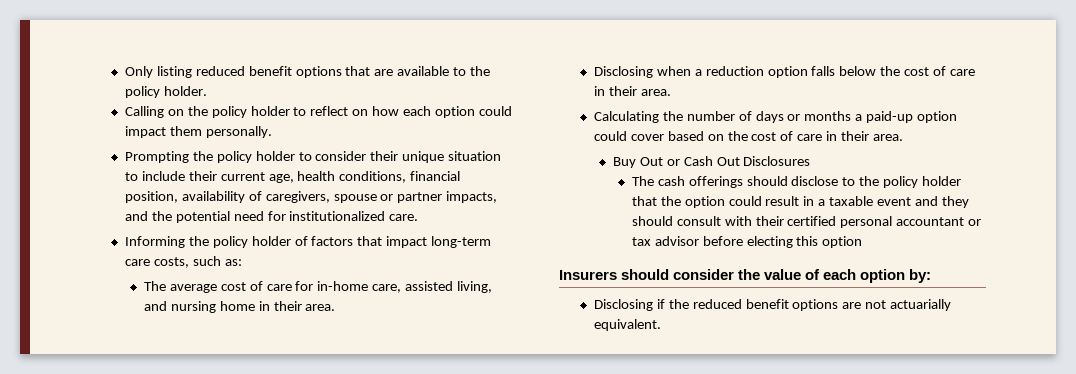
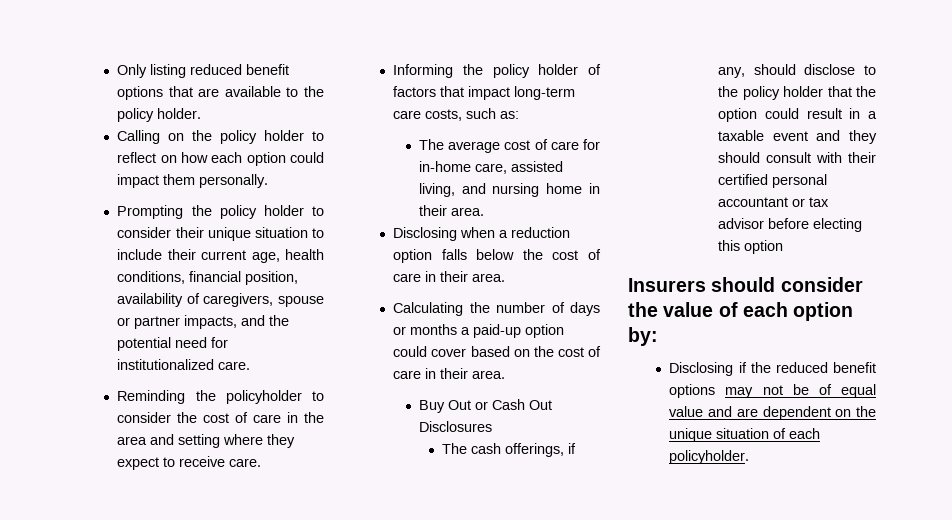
+ Reminding the policyholder to consider the cost of care in the area and setting where they expect to receive care.
- The cash offerings should disclose to the policy holder that the option could result in a taxable event and they should consult with their certified personal accountant or tax advisor before electing this option
+ The cash offerings, if any, should disclose to the policy holder that the option could result in a taxable event and they should consult with their certified personal accountant or tax advisor before electing this option
- Disclosing if the reduced benefit options are not actuarially equivalent.
+ Disclosing if the reduced benefit options may not be of equal value and are dependent on the unique situation of each policyholder.

